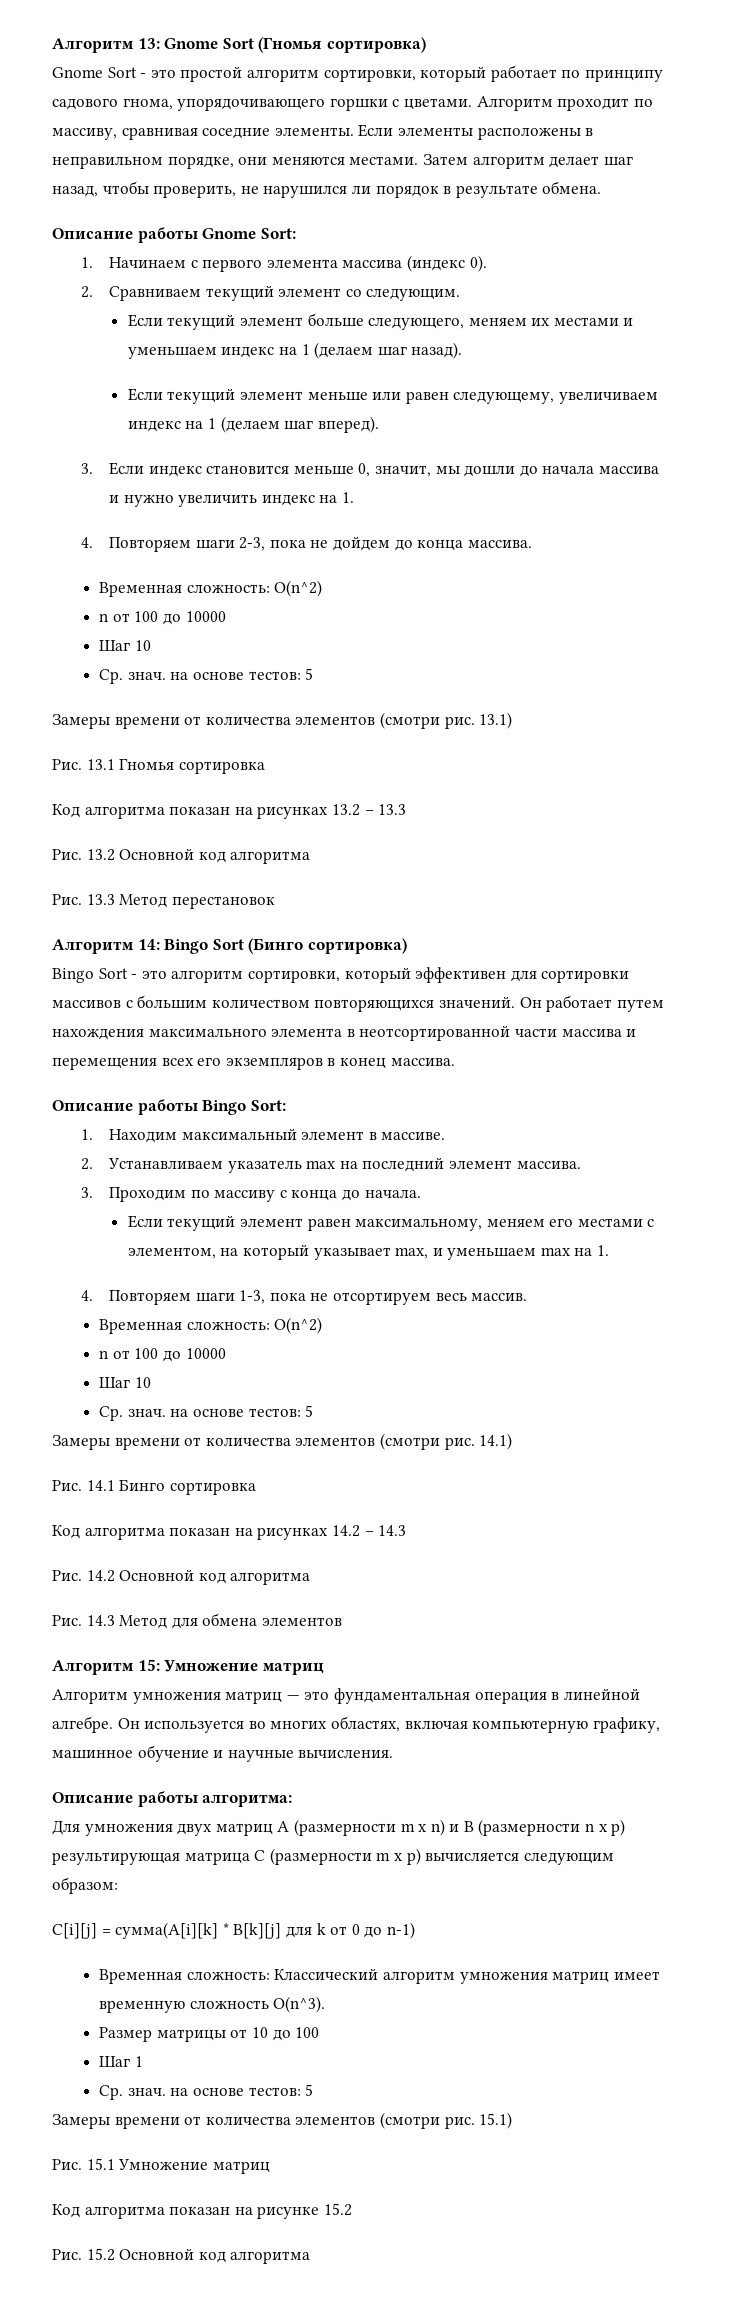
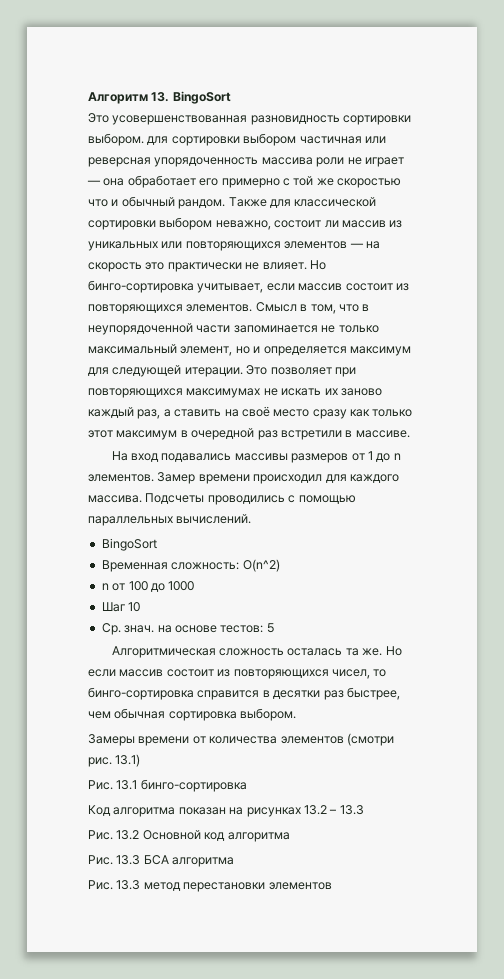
- Алгоритм 13: Gnome Sort (Гномья сортировка)
- Gnome Sort - это простой алгоритм сортировки, который работает по принципу садового гнома, упорядочивающего горшки с цветами. Алгоритм проходит по массиву, сравнивая соседние элементы. Если элементы расположены в неправильном порядке, они меняются местами. Затем алгоритм делает шаг назад, чтобы проверить, не нарушился ли порядок в результате обмена.
- Описание работы Gnome Sort:
- 1. Начинаем с первого элемента массива (индекс 0).
- 2. Сравниваем текущий элемент со следующим.
- Если текущий элемент больше следующего, меняем их местами и уменьшаем индекс на 1 (делаем шаг назад).
- Если текущий элемент меньше или равен следующему, увеличиваем индекс на 1 (делаем шаг вперед).
- 3. Если индекс становится меньше 0, значит, мы дошли до начала массива и нужно увеличить индекс на 1.
- 4. Повторяем шаги 2-3, пока не дойдем до конца массива.
+ Алгоритм 13. BingoSort
+ Это усовершенствованная разновидность сортировки выбором. для сортировки выбором частичная или реверсная упорядоченность массива роли не играет — она обработает его примерно с той же скоростью что и обычный рандом. Также для классической сортировки выбором неважно, состоит ли массив из уникальных или повторяющихся элементов — на скорость это практически не влияет. Но бинго-сортировка учитывает, если массив состоит из повторяющихся элементов. Смысл в том, что в неупорядоченной части запоминается не только максимальный элемент, но и определяется максимум для следующей итерации. Это позволяет при повторяющихся максимумах не искать их заново каждый раз, а ставить на своё место сразу как только этот максимум в очередной раз встретили в массиве.
+ На вход подавались массивы размеров от 1 до n элементов. Замер времени происходил для каждого массива. Подсчеты проводились с помощью параллельных вычислений.
+ BingoSort
  Временная сложность: O(n^2)
- n от 100 до 10000
+ n от 100 до 1000
  Шаг 10
  Ср. знач. на основе тестов: 5
+ Алгоритмическая сложность осталась та же. Но если массив состоит из повторяющихся чисел, то бинго-сортировка справится в десятки раз быстрее, чем обычная сортировка выбором.
- Рис. 13.1 Гномья сортировка
+ Рис. 13.1 бинго-сортировка
- Рис. 13.3 Метод перестановок
- Алгоритм 14: Bingo Sort (Бинго сортировка)
- Bingo Sort - это алгоритм сортировки, который эффективен для сортировки массивов с большим количеством повторяющихся значений. Он работает путем нахождения максимального элемента в неотсортированной части массива и перемещения всех его экземпляров в конец массива.
- Описание работы Bingo Sort:
- 1. Находим максимальный элемент в массиве.
- 2. Устанавливаем указатель max на последний элемент массива.
- 3. Проходим по массиву с конца до начала.
- Если текущий элемент равен максимальному, меняем его местами с элементом, на который указывает max, и уменьшаем max на 1.
- 4. Повторяем шаги 1-3, пока не отсортируем весь массив.
- Временная сложность: O(n^2)
- n от 100 до 10000
- Шаг 10
- Ср. знач. на основе тестов: 5
- Замеры времени от количества элементов (смотри рис. 14.1)
- Рис. 14.1 Бинго сортировка
- Код алгоритма показан на рисунках 14.2 – 14.3
- Рис. 14.2 Основной код алгоритма
- Рис. 14.3 Метод для обмена элементов
- Алгоритм 15: Умножение матриц
- Алгоритм умножения матриц — это фундаментальная операция в линейной алгебре. Он используется во многих областях, включая компьютерную графику, машинное обучение и научные вычисления.
- Описание работы алгоритма:
- Для умножения двух матриц A (размерности m x n) и B (размерности n x p) результирующая матрица C (размерности m x p) вычисляется следующим образом:
- C[i][j] = сумма(A[i][k] * B[k][j] для k от 0 до n-1)
- Временная сложность: Классический алгоритм умножения матриц имеет временную сложность O(n^3).
- Размер матрицы от 10 до 100
- Шаг 1
- Ср. знач. на основе тестов: 5
- Замеры времени от количества элементов (смотри рис. 15.1)
- Рис. 15.1 Умножение матриц
- Код алгоритма показан на рисунке 15.2
- Рис. 15.2 Основной код алгоритма
+ Рис. 13.3 БСА алгоритма
+ Рис. 13.3 метод перестановки элементов

